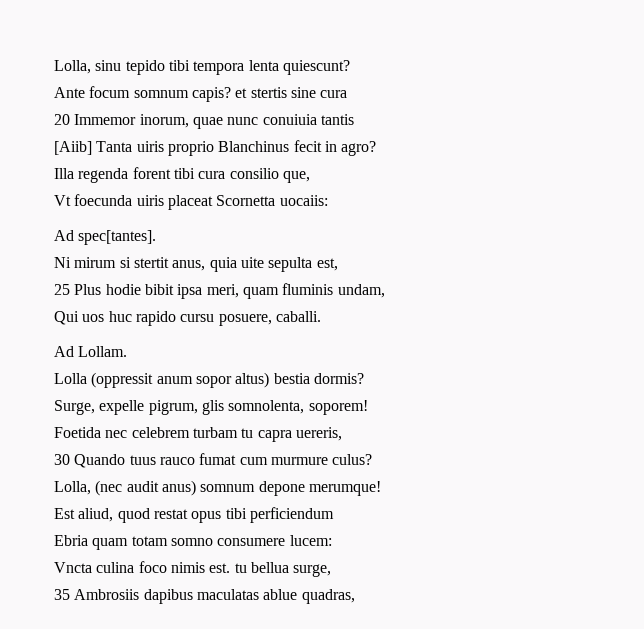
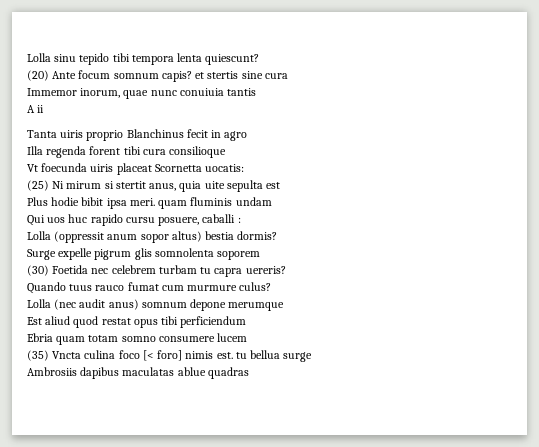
- Lolla, sinu tepido tibi tempora lenta quiescunt?
+ Lolla sinu tepido tibi tempora lenta quiescunt?
- Ante focum somnum capis? et stertis sine cura
+ (20) Ante focum somnum capis? et stertis sine cura
- 20 Immemor inorum, quae nunc conuiuia tantis
+ Immemor inorum, quae nunc conuiuia tantis
- [Aiib] Tanta uiris proprio Blanchinus fecit in agro?
+ A ii
+ Tanta uiris proprio Blanchinus fecit in agro
- Illa regenda forent tibi cura consilio que,
+ Illa regenda forent tibi cura consilioque
- Vt foecunda uiris placeat Scornetta uocaiis:
- Ad spec[tantes].
- Ni mirum si stertit anus, quia uite sepulta est,
- 25 Plus hodie bibit ipsa meri, quam fluminis undam,
+ Vt foecunda uiris placeat Scornetta uocatis:
+ (25) Ni mirum si stertit anus, quia uite sepulta est
+ Plus hodie bibit ipsa meri. quam fluminis undam
- Qui uos huc rapido cursu posuere, caballi.
- Ad Lollam.
+ Qui uos huc rapido cursu posuere, caballi :
- Surge, expelle pigrum, glis somnolenta, soporem!
- Foetida nec celebrem turbam tu capra uereris,
- 30 Quando tuus rauco fumat cum murmure culus?
+ Surge expelle pigrum glis somnolenta soporem
+ (30) Foetida nec celebrem turbam tu capra uereris?
+ Quando tuus rauco fumat cum murmure culus?
- Lolla, (nec audit anus) somnum depone merumque!
+ Lolla (nec audit anus) somnum depone merumque
- Est aliud, quod restat opus tibi perficiendum
+ Est aliud quod restat opus tibi perficiendum
- Ebria quam totam somno consumere lucem:
- Vncta culina foco nimis est. tu bellua surge,
- 35 Ambrosiis dapibus maculatas ablue quadras,
+ Ebria quam totam somno consumere lucem
+ (35) Vncta culina foco [< foro] nimis est. tu bellua surge
+ Ambrosiis dapibus maculatas ablue quadras

